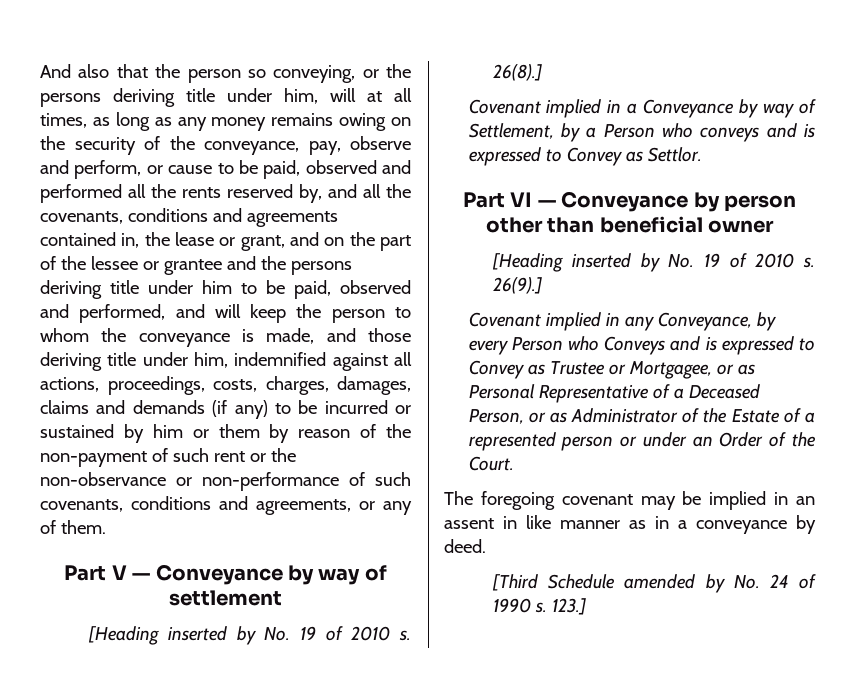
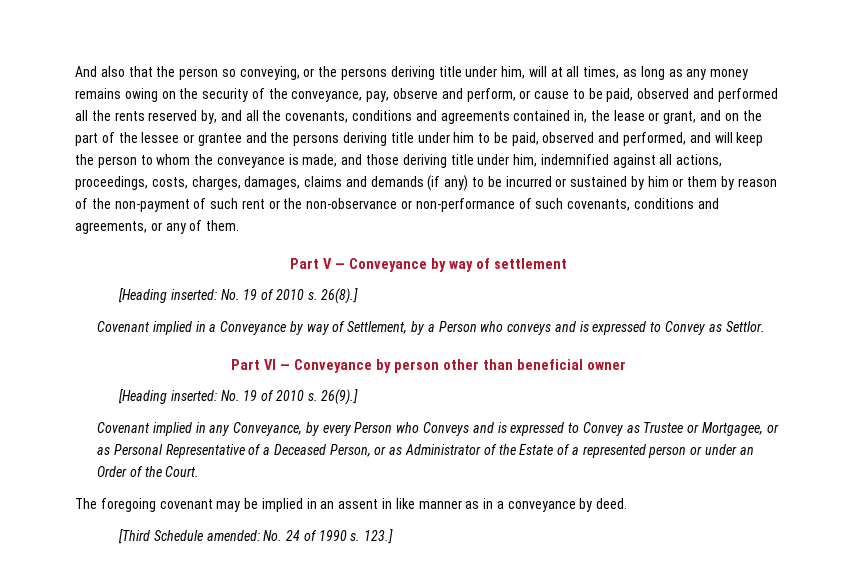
  Part V — Conveyance by way of settlement
- [Heading inserted by No. 19 of 2010 s.
+ [Heading inserted: No. 19 of 2010 s.
  Part VI — Conveyance by person other than beneficial owner
- [Heading inserted by No. 19 of 2010 s.
+ [Heading inserted: No. 19 of 2010 s.
- [Third Schedule amended by No. 24 of 1990 s.
+ [Third Schedule amended: No. 24 of 1990 s.

